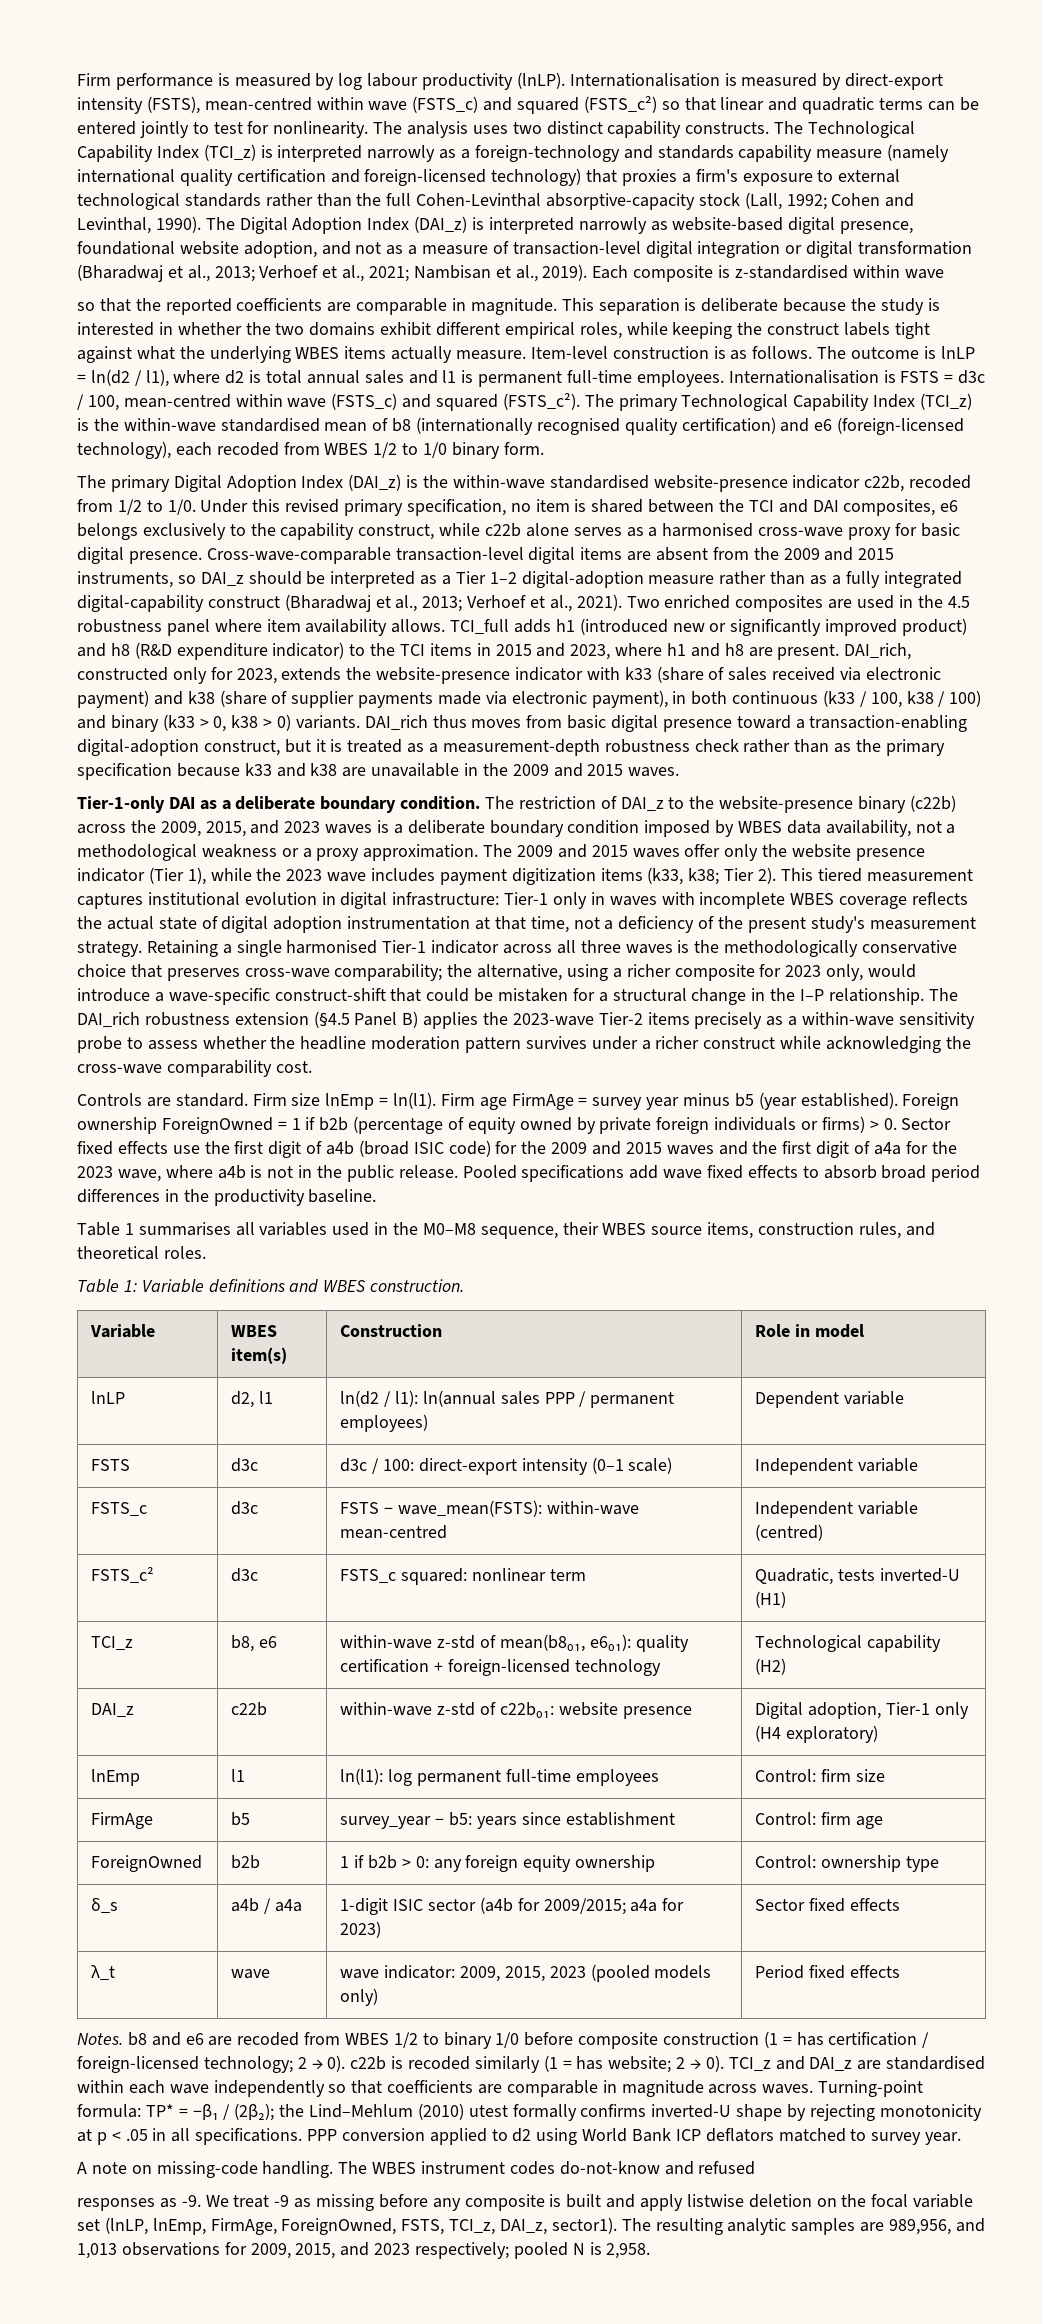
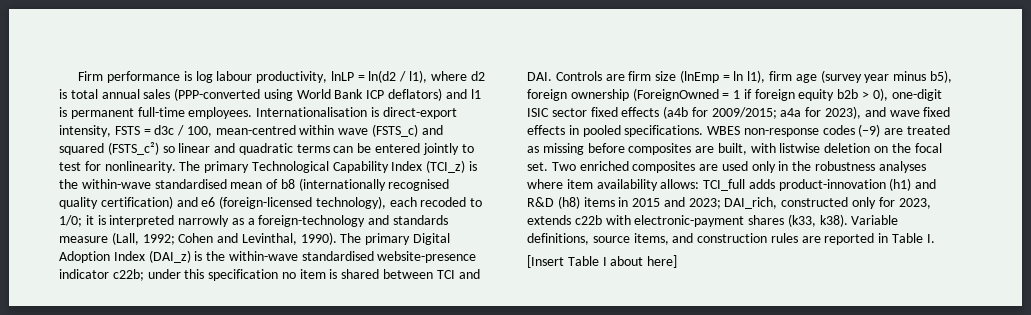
- Firm performance is measured by log labour productivity (lnLP). Internationalisation is measured by direct-export intensity (FSTS), mean-centred within wave (FSTS_c) and squared (FSTS_c²) so that linear and quadratic terms can be entered jointly to test for nonlinearity.
+ Firm performance is log labour productivity, lnLP = ln(d2 / l1), where d2 is total annual sales (PPP-converted using World Bank ICP deflators) and l1 is permanent full-time employees. Internationalisation is direct-export intensity, FSTS = d3c / 100, mean-centred within wave (FSTS_c) and squared (FSTS_c²) so linear and quadratic terms can be entered jointly to test for nonlinearity.
- The analysis uses two distinct capability constructs. The Technological Capability Index (TCI_z) is interpreted narrowly as a foreign-technology and standards capability measure (namely international quality certification and foreign-licensed technology) that proxies a firm's exposure to external technological standards rather than the full Cohen-Levinthal absorptive-capacity stock (Lall, 1992; Cohen and Levinthal, 1990). The Digital Adoption Index (DAI_z) is interpreted narrowly as website-based digital presence, foundational website adoption, and not as a measure of transaction-level digital integration or digital transformation (Bharadwaj et al., 2013; Verhoef et al., 2021; Nambisan et al., 2019). Each composite is z-standardised within wave
- so that the reported coefficients are comparable in magnitude. This separation is deliberate because the study is interested in whether the two domains exhibit different empirical roles, while keeping the construct labels tight against what the underlying WBES items actually measure. Item-level construction is as follows. The outcome is lnLP = ln(d2 / l1), where d2 is total annual sales and l1 is permanent full-time employees. Internationalisation is FSTS = d3c / 100, mean-centred within wave (FSTS_c) and squared (FSTS_c²). The primary Technological Capability Index (TCI_z) is the within-wave standardised mean of b8 (internationally recognised quality certification) and e6 (foreign-licensed technology), each recoded from WBES 1/2 to 1/0 binary form.
- The primary Digital Adoption Index (DAI_z) is the within-wave standardised website-presence indicator c22b, recoded from 1/2 to 1/0. Under this revised primary specification, no item is shared between the TCI and DAI composites, e6 belongs exclusively to the capability construct, while c22b alone serves as a harmonised cross-wave proxy for basic digital presence. Cross-wave-comparable transaction-level digital items are absent from the 2009 and 2015 instruments, so DAI_z should be interpreted as a Tier 1–2 digital-adoption measure rather than as a fully integrated digital-capability construct (Bharadwaj et al., 2013; Verhoef et al., 2021).
+ The primary Technological Capability Index (TCI_z) is the within-wave standardised mean of b8 (internationally recognised quality certification) and e6 (foreign-licensed technology), each recoded to 1/0; it is interpreted narrowly as a foreign-technology and standards measure (Lall, 1992; Cohen and Levinthal, 1990). The primary Digital Adoption Index (DAI_z) is the within-wave standardised website-presence indicator c22b; under this specification no item is shared between TCI and DAI. Controls are firm size (lnEmp = ln l1), firm age (survey year minus b5), foreign ownership (ForeignOwned = 1 if foreign equity b2b > 0), one-digit ISIC sector fixed effects (a4b for 2009/2015; a4a for 2023), and wave fixed effects in pooled specifications. WBES non-response codes (−9) are treated as missing before composites are built, with listwise deletion on the focal set.
- Two enriched composites are used in the 4.5 robustness panel where item availability allows. TCI_full adds h1 (introduced new or significantly improved product) and h8 (R&D expenditure indicator) to the TCI items in 2015 and 2023, where h1 and h8 are present. DAI_rich, constructed only for 2023, extends the website-presence indicator with k33 (share of sales received via electronic payment) and k38 (share of supplier payments made via electronic payment), in both continuous (k33 / 100, k38 / 100) and binary (k33 > 0, k38 > 0) variants. DAI_rich thus moves from basic digital presence toward a transaction-enabling digital-adoption construct, but it is treated as a measurement-depth robustness check rather than as the primary specification because k33 and k38 are unavailable in the 2009 and 2015 waves.
- Tier-1-only DAI as a deliberate boundary condition. The restriction of DAI_z to the website-presence binary (c22b) across the 2009, 2015, and 2023 waves is a deliberate boundary condition imposed by WBES data availability, not a methodological weakness or a proxy approximation. The 2009 and 2015 waves offer only the website presence indicator (Tier 1), while the 2023 wave includes payment digitization items (k33, k38; Tier 2). This tiered measurement captures institutional evolution in digital infrastructure: Tier-1 only in waves with incomplete WBES coverage reflects the actual state of digital adoption instrumentation at that time, not a deficiency of the present study's measurement strategy. Retaining a single harmonised Tier-1 indicator across all three waves is the methodologically conservative choice that preserves cross-wave comparability; the alternative, using a richer composite for 2023 only, would introduce a wave-specific construct-shift that could be mistaken for a structural change in the I–P relationship. The DAI_rich robustness extension (§4.5 Panel B) applies the 2023-wave Tier-2 items precisely as a within-wave sensitivity probe to assess whether the headline moderation pattern survives under a richer construct while acknowledging the cross-wave comparability cost.
- Controls are standard. Firm size lnEmp = ln(l1). Firm age FirmAge = survey year minus b5 (year established). Foreign ownership ForeignOwned = 1 if b2b (percentage of equity owned by private foreign individuals or firms) > 0. Sector fixed effects use the first digit of a4b (broad ISIC code) for the 2009 and 2015 waves and the first digit of a4a for the 2023 wave, where a4b is not in the public release. Pooled specifications add wave fixed effects to absorb broad period differences in the productivity baseline.
- Table 1 summarises all variables used in the M0–M8 sequence, their WBES source items, construction rules, and theoretical roles.
- Table 1: Variable definitions and WBES construction.
- Variable | WBES item(s) | Construction | Role in model
- lnLP | d2, l1 | ln(d2 / l1): ln(annual sales PPP / permanent employees) | Dependent variable
- FSTS | d3c | d3c / 100: direct-export intensity (0–1 scale) | Independent variable
- FSTS_c | d3c | FSTS − wave_mean(FSTS): within-wave mean-centred | Independent variable (centred)
- FSTS_c² | d3c | FSTS_c squared: nonlinear term | Quadratic, tests inverted-U (H1)
- TCI_z | b8, e6 | within-wave z-std of mean(b8₀₁, e6₀₁): quality certification + foreign-licensed technology | Technological capability (H2)
- DAI_z | c22b | within-wave z-std of c22b₀₁: website presence | Digital adoption, Tier-1 only (H4 exploratory)
- lnEmp | l1 | ln(l1): log permanent full-time employees | Control: firm size
- FirmAge | b5 | survey_year − b5: years since establishment | Control: firm age
- ForeignOwned | b2b | 1 if b2b > 0: any foreign equity ownership | Control: ownership type
- δ_s | a4b / a4a | 1-digit ISIC sector (a4b for 2009/2015; a4a for 2023) | Sector fixed effects
- λ_t | wave | wave indicator: 2009, 2015, 2023 (pooled models only) | Period fixed effects
- Notes. b8 and e6 are recoded from WBES 1/2 to binary 1/0 before composite construction (1 = has certification / foreign-licensed technology; 2 → 0). c22b is recoded similarly (1 = has website; 2 → 0). TCI_z and DAI_z are standardised within each wave independently so that coefficients are comparable in magnitude across waves. Turning-point formula: TP* = −β₁ / (2β₂); the Lind–Mehlum (2010) utest formally confirms inverted-U shape by rejecting monotonicity at p < .05 in all specifications. PPP conversion applied to d2 using World Bank ICP deflators matched to survey year.
- A note on missing-code handling. The WBES instrument codes do-not-know and refused
- responses as -9. We treat -9 as missing before any composite is built and apply listwise deletion on the focal variable set (lnLP, lnEmp, FirmAge, ForeignOwned, FSTS, TCI_z, DAI_z, sector1). The resulting analytic samples are 989,956, and 1,013 observations for 2009, 2015, and 2023 respectively; pooled N is 2,958.
+ Two enriched composites are used only in the robustness analyses where item availability allows: TCI_full adds product-innovation (h1) and R&D (h8) items in 2015 and 2023; DAI_rich, constructed only for 2023, extends c22b with electronic-payment shares (k33, k38). Variable definitions, source items, and construction rules are reported in Table I.
+ [Insert Table I about here]

